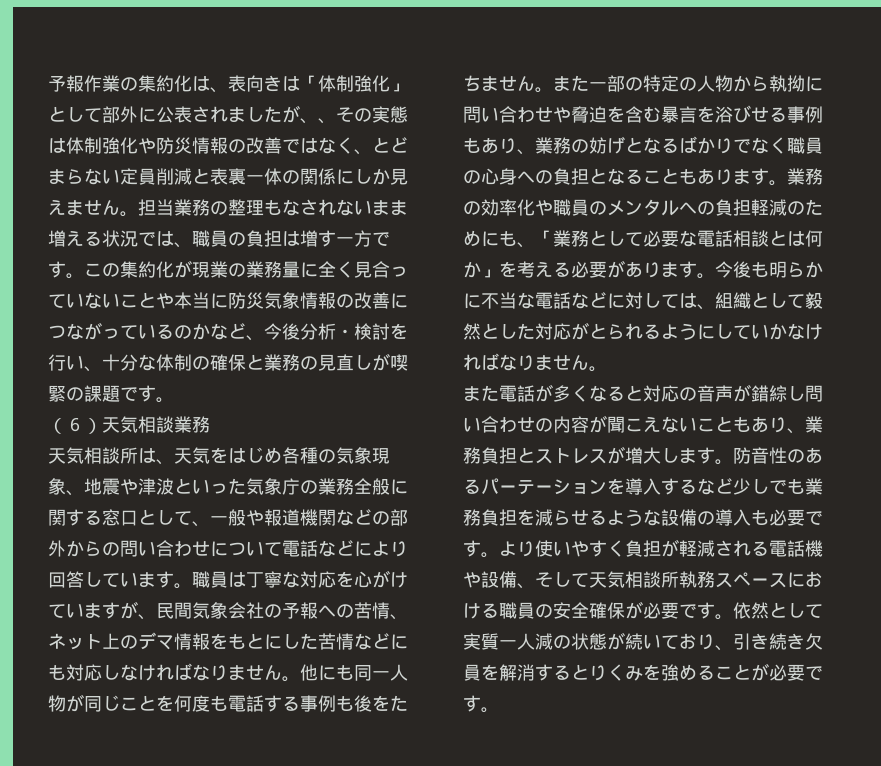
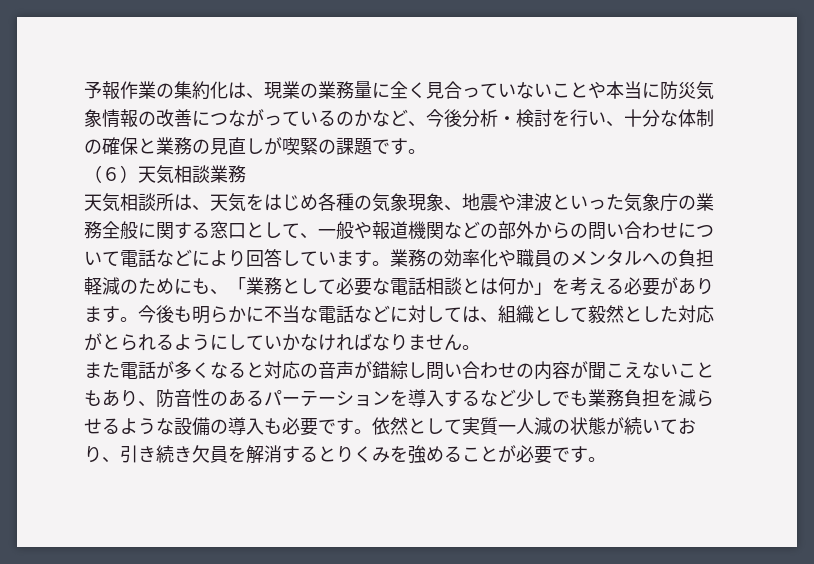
- 予報作業の集約化は、表向きは「体制強化」として部外に公表されましたが、、その実態は体制強化や防災情報の改善ではなく、とどまらない定員削減と表裏一体の関係にしか見えません。担当業務の整理もなされないまま増える状況では、職員の負担は増す一方です。この集約化が現業の業務量に全く見合っていないことや本当に防災気象情報の改善につながっているのかなど、今後分析・検討を行い、十分な体制の確保と業務の見直しが喫緊の課題です。
+ 予報作業の集約化は、現業の業務量に全く見合っていないことや本当に防災気象情報の改善につながっているのかなど、今後分析・検討を行い、十分な体制の確保と業務の見直しが喫緊の課題です。
- 職員は丁寧な対応を心がけていますが、民間気象会社の予報への苦情、ネット上のデマ情報をもとにした苦情などにも対応しなければなりません。他にも同一人物が同じことを何度も電話する事例も後をたちません。また一部の特定の人物から執拗に問い合わせや脅迫を含む暴言を浴びせる事例もあり、業務の妨げとなるばかりでなく職員の心身への負担となることもあります。
- また電話が多くなると対応の音声が錯綜し問い合わせの内容が聞こえないこともあり、業務負担とストレスが増大します。防音性のあるパーテーションを導入するなど少しでも業務負担を減らせるような設備の導入も必要です。
+ また電話が多くなると対応の音声が錯綜し問い合わせの内容が聞こえないこともあり、防音性のあるパーテーションを導入するなど少しでも業務負担を減らせるような設備の導入も必要です。
- より使いやすく負担が軽減される電話機や設備、そして天気相談所執務スペースにおける職員の安全確保が必要です。

